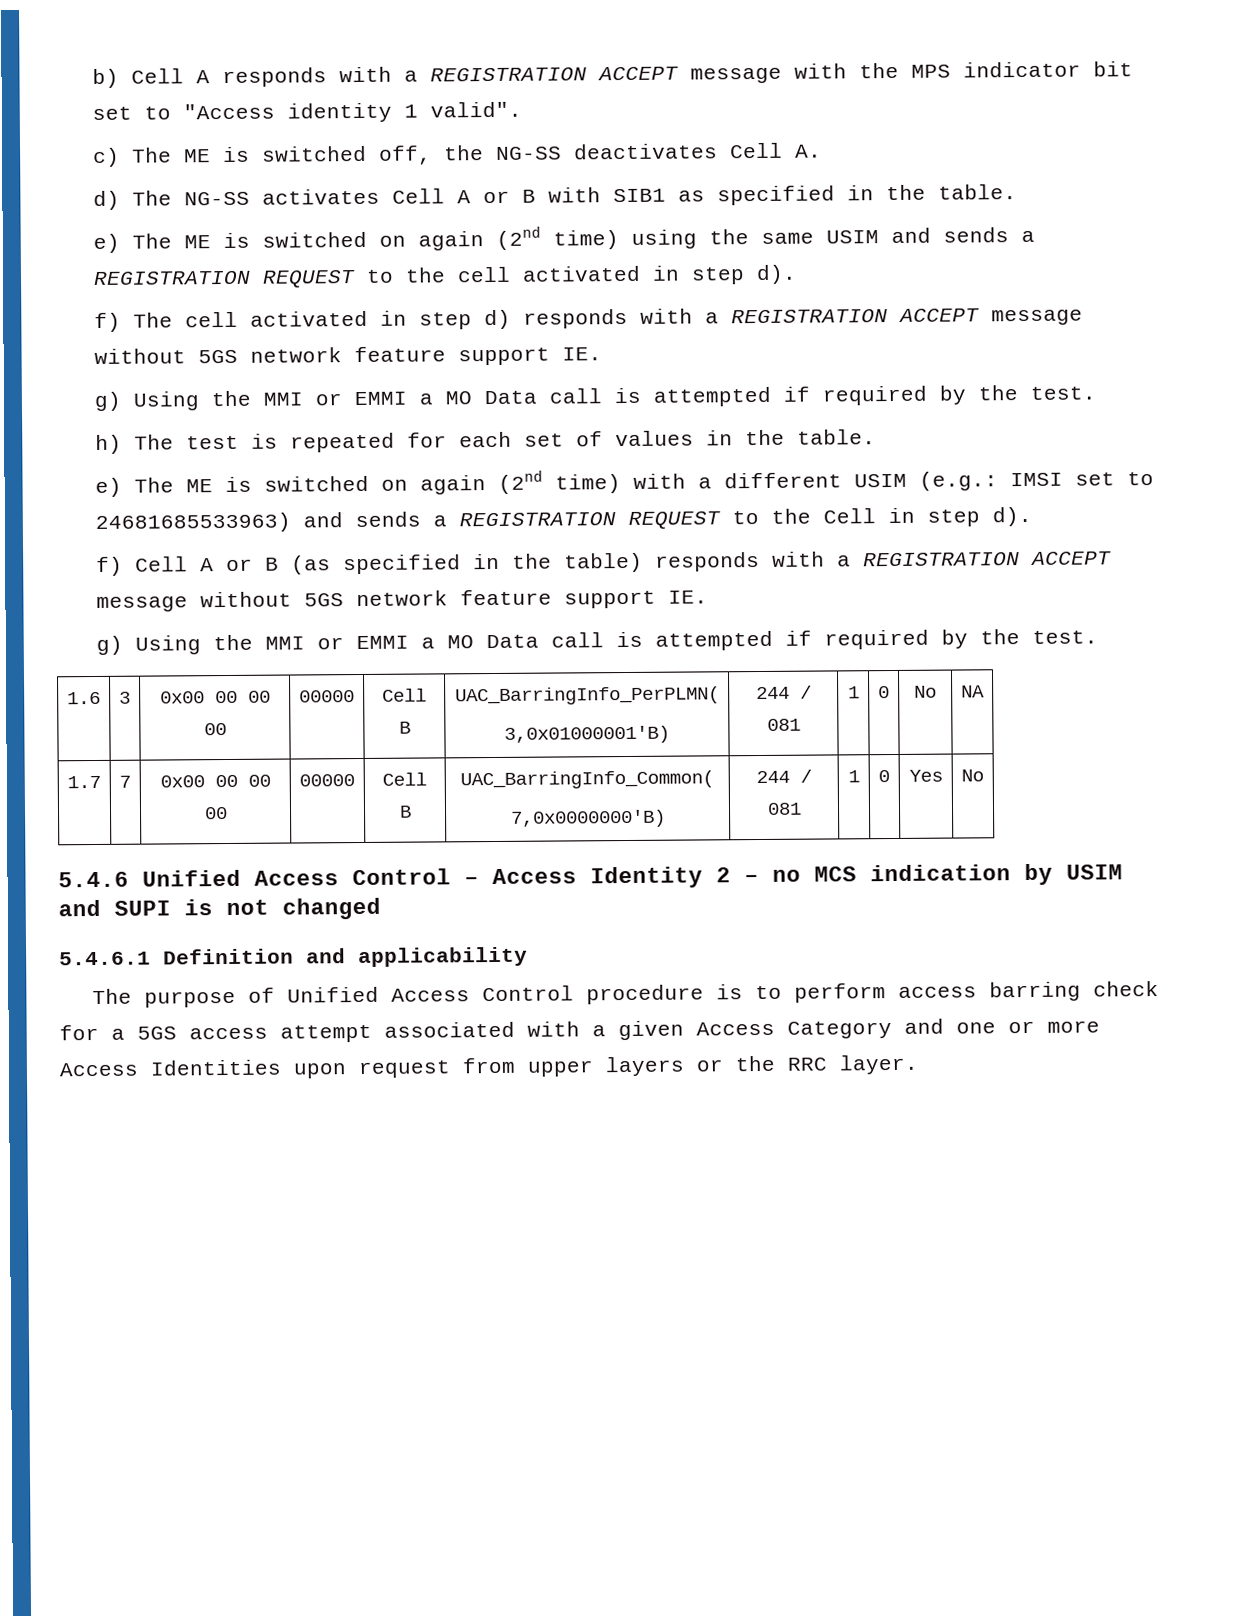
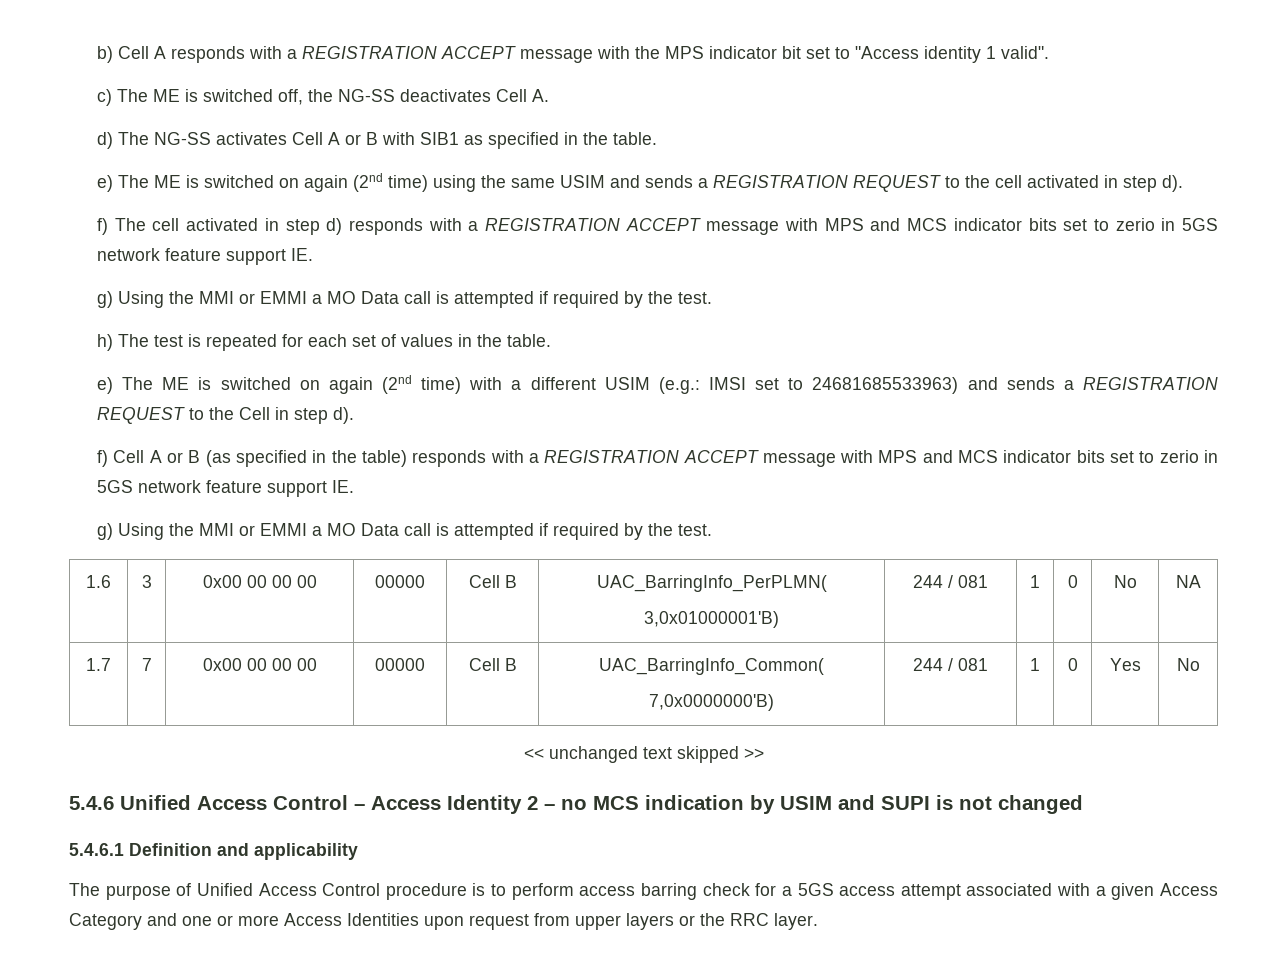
- f) The cell activated in step d) responds with a REGISTRATION ACCEPT message without 5GS network feature support IE.
+ f) The cell activated in step d) responds with a REGISTRATION ACCEPT message with MPS and MCS indicator bits set to zerio in 5GS network feature support IE.
- f) Cell A or B (as specified in the table) responds with a REGISTRATION ACCEPT message without 5GS network feature support IE.
+ f) Cell A or B (as specified in the table) responds with a REGISTRATION ACCEPT message with MPS and MCS indicator bits set to zerio in 5GS network feature support IE.
+ << unchanged text skipped >>

